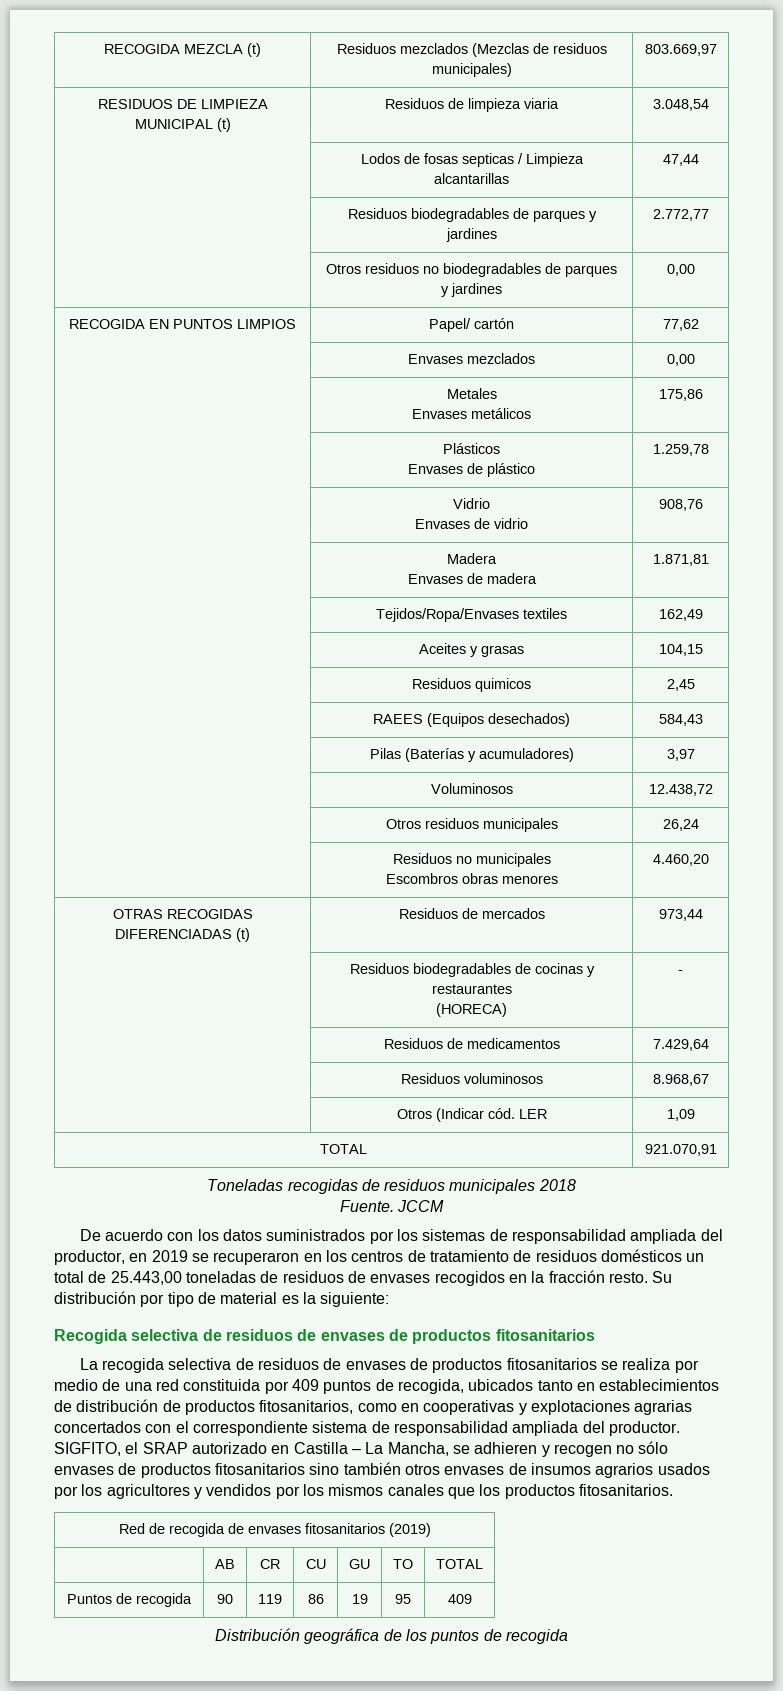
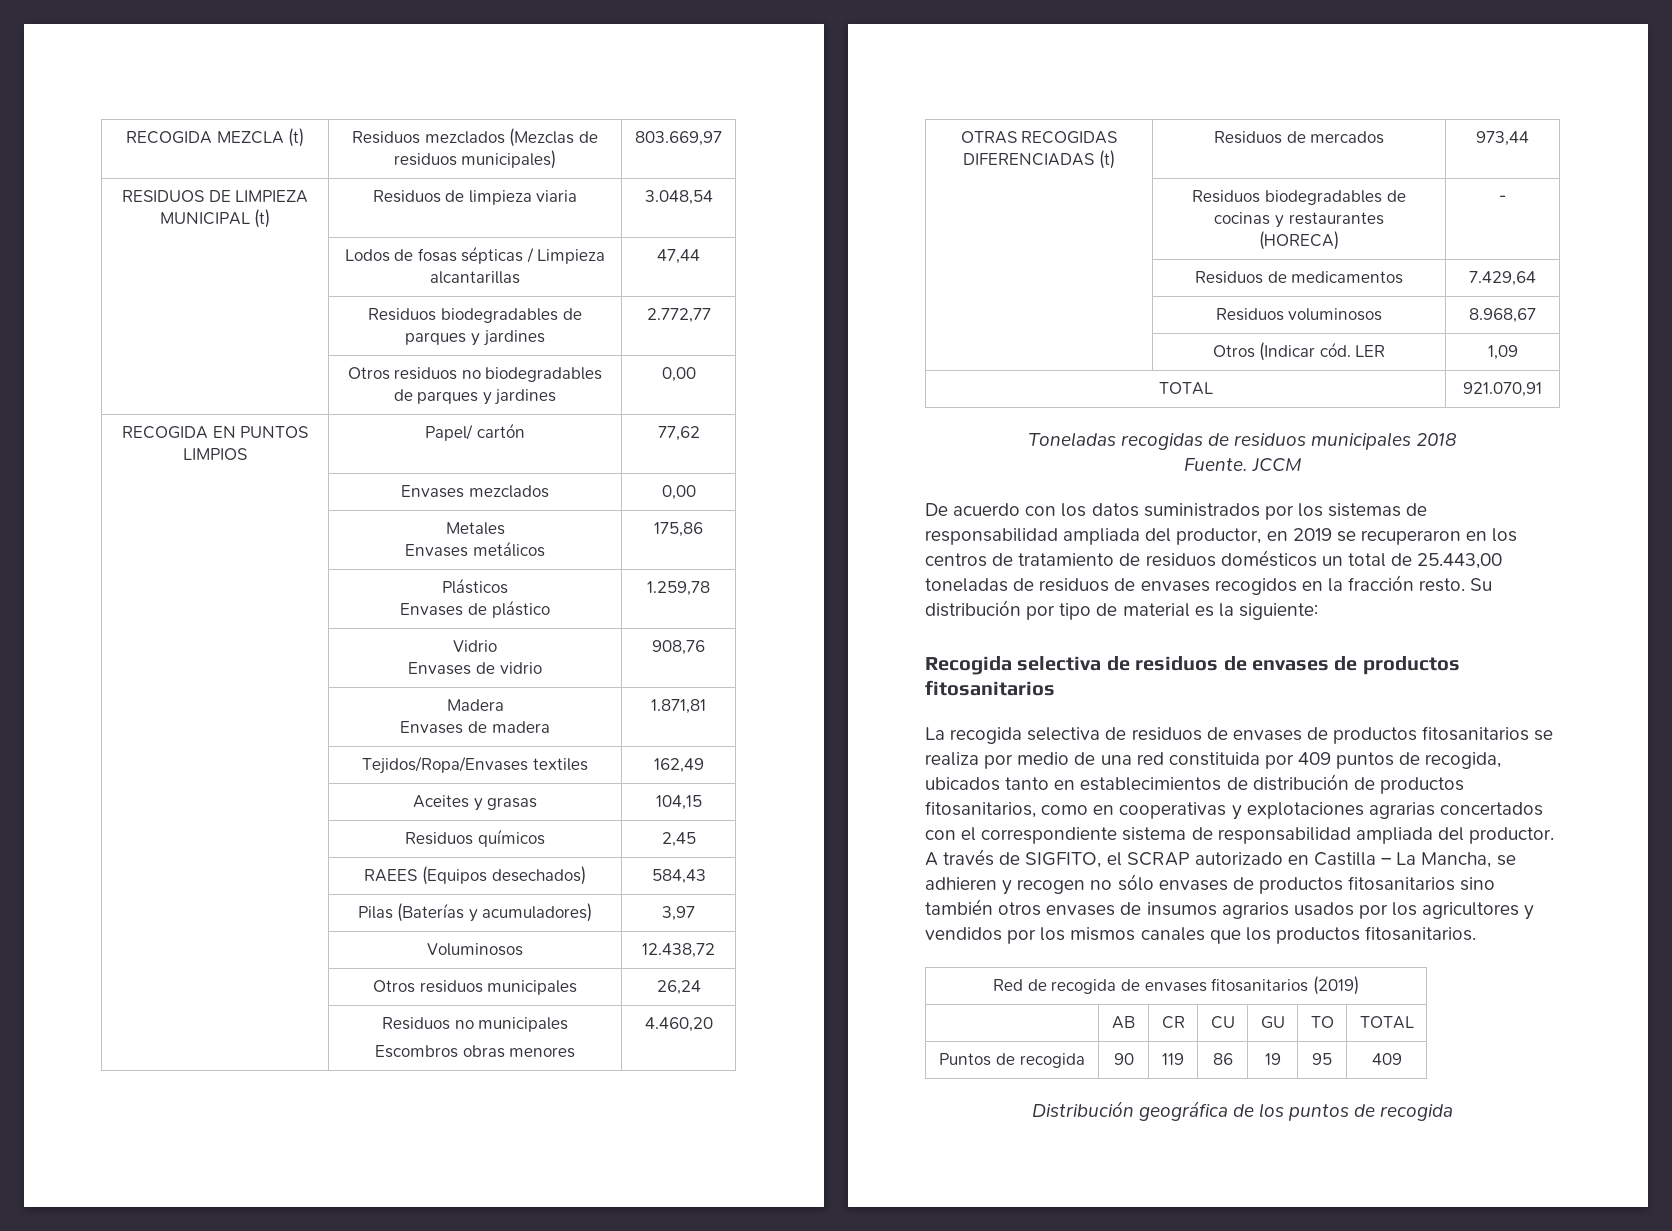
- | Lodos de fosas septicas / Limpieza alcantarillas | 47,44
+ | Lodos de fosas sépticas / Limpieza alcantarillas | 47,44
- | Residuos quimicos | 2,45
+ | Residuos químicos | 2,45
- SIGFITO, el SRAP autorizado en Castilla – La Mancha, se adhieren y recogen no sólo envases de productos fitosanitarios sino también otros envases de insumos agrarios usados por los agricultores y vendidos por los mismos canales que los productos fitosanitarios.
+ A través de SIGFITO, el SCRAP autorizado en Castilla – La Mancha, se adhieren y recogen no sólo envases de productos fitosanitarios sino también otros envases de insumos agrarios usados por los agricultores y vendidos por los mismos canales que los productos fitosanitarios.

